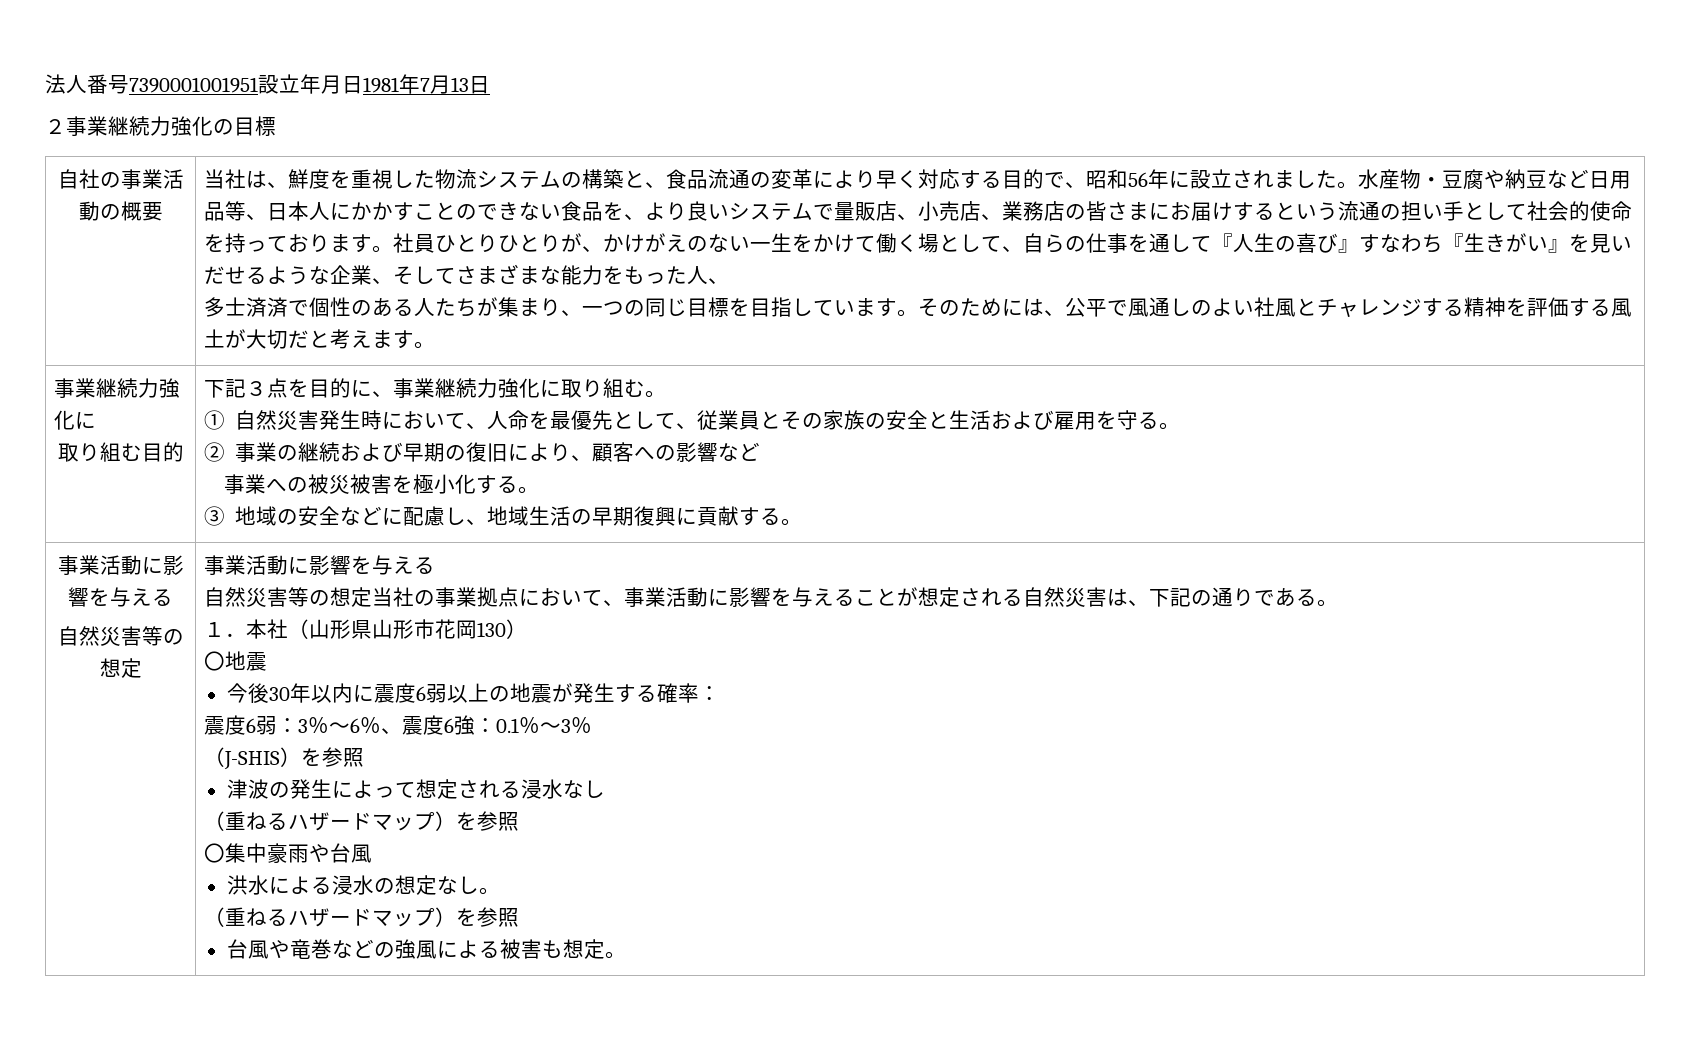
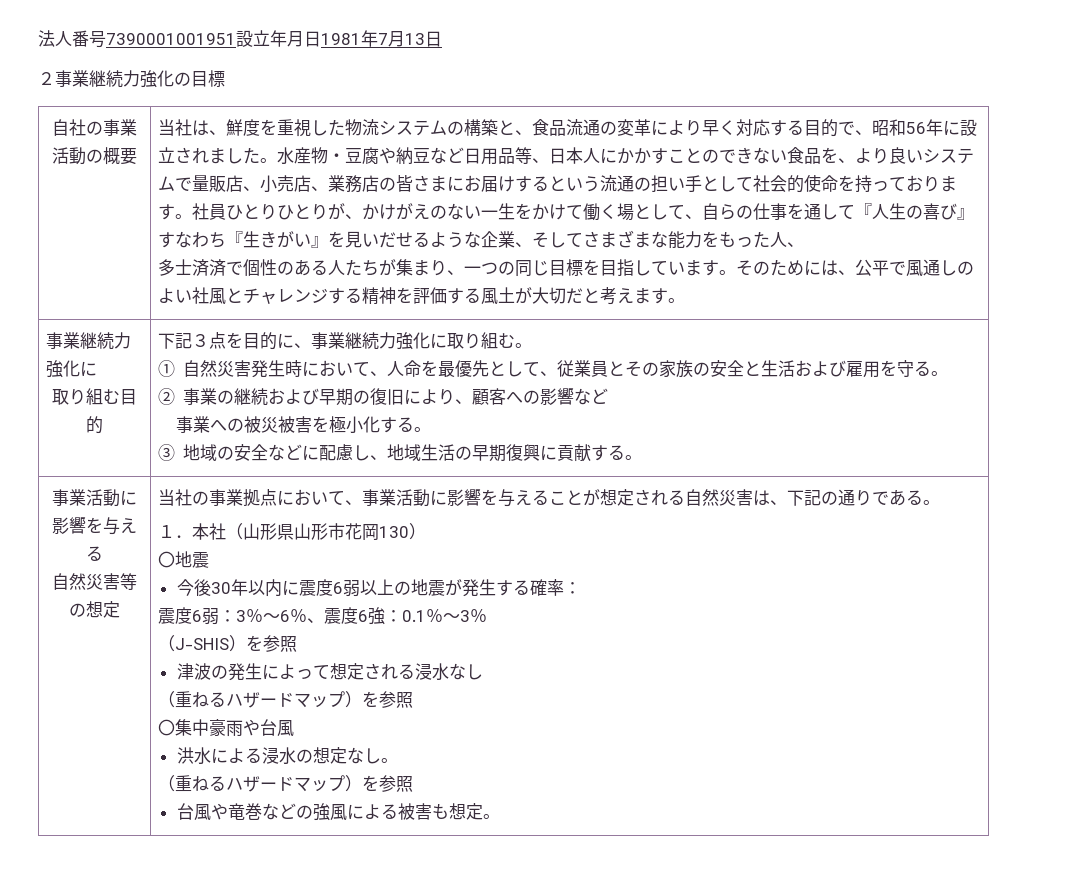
- 自然災害等の想定 | 事業活動に影響を与える
- 自然災害等の想定当社の事業拠点において、事業活動に影響を与えることが想定される自然災害は、下記の通りである。
+ 自然災害等の想定 | 当社の事業拠点において、事業活動に影響を与えることが想定される自然災害は、下記の通りである。

